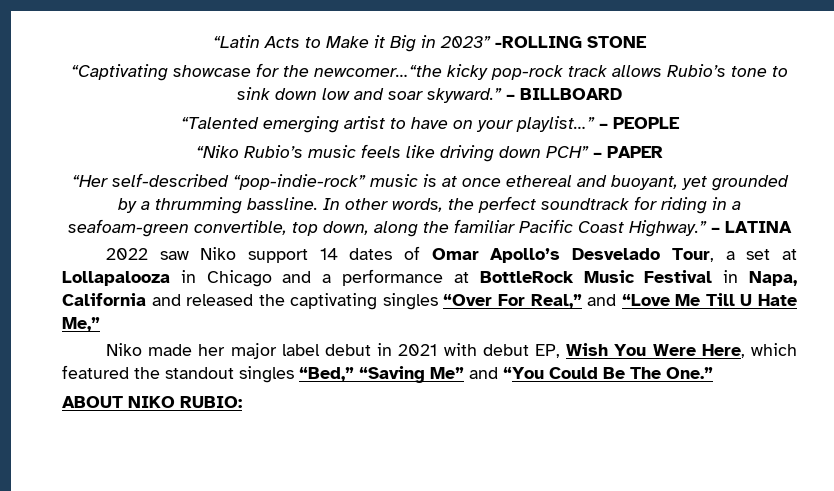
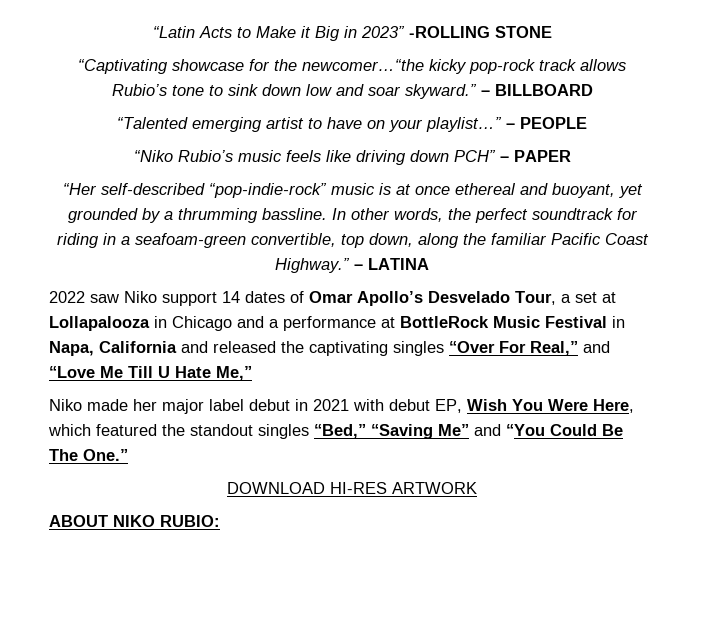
+ DOWNLOAD HI-RES ARTWORK

